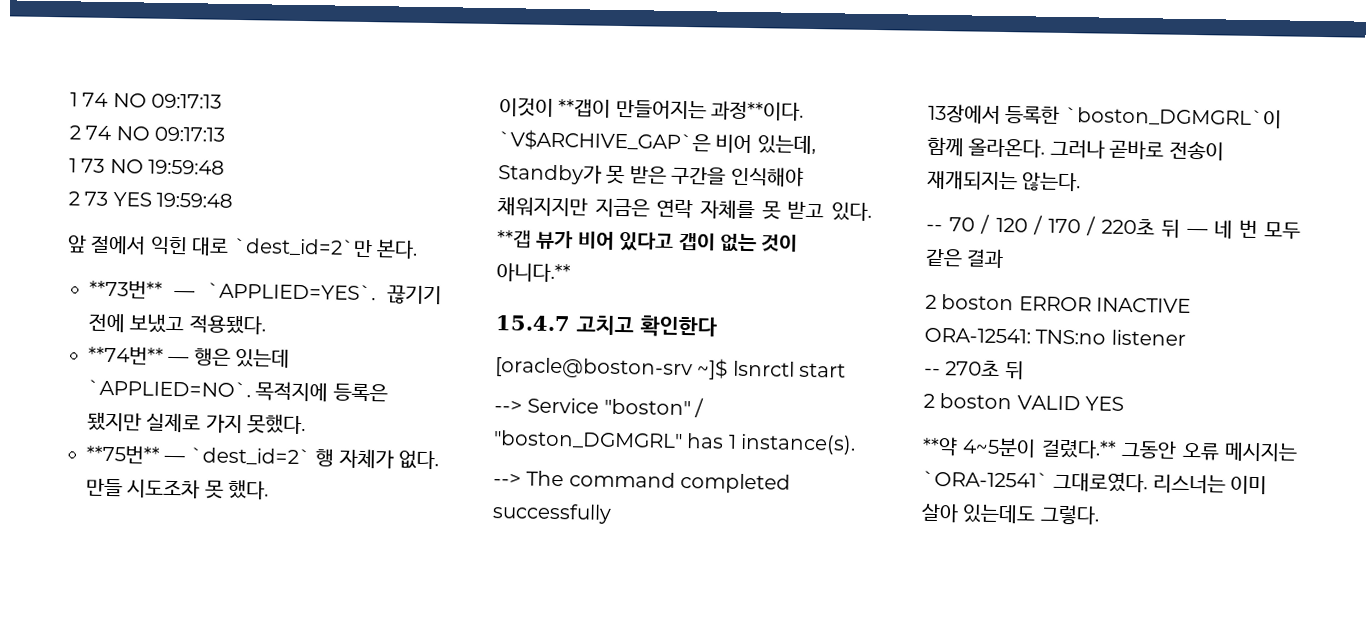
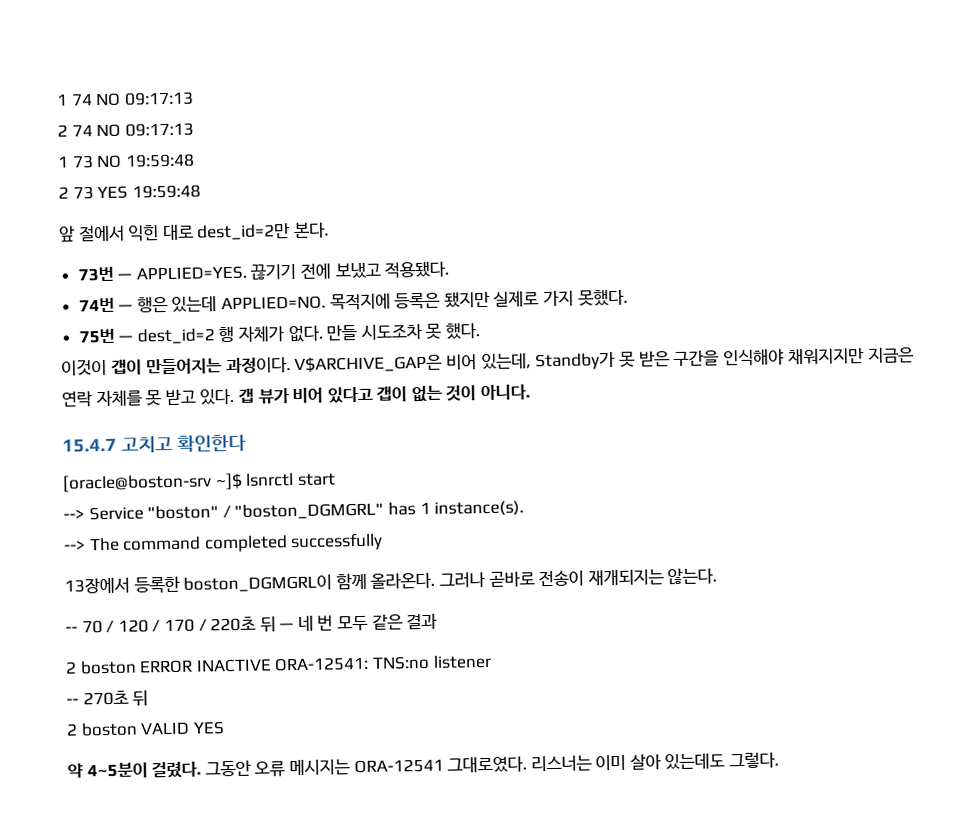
- 앞 절에서 익힌 대로 `dest_id=2`만 본다.
+ 앞 절에서 익힌 대로 dest_id=2만 본다.
- **73번** — `APPLIED=YES`.
+ 73번 — APPLIED=YES.
- **74번** — 행은 있는데 `APPLIED=NO`.
+ 74번 — 행은 있는데 APPLIED=NO.
- **75번** — `dest_id=2` 행 자체가 없다.
+ 75번 — dest_id=2 행 자체가 없다.
- 이것이 **갭이 만들어지는 과정**이다. `V$ARCHIVE_GAP`은 비어 있는데, Standby가 못 받은 구간을 인식해야 채워지지만 지금은 연락 자체를 못 받고 있다.
+ 이것이 갭이 만들어지는 과정이다. V$ARCHIVE_GAP은 비어 있는데, Standby가 못 받은 구간을 인식해야 채워지지만 지금은 연락 자체를 못 받고 있다.
- **갭 뷰가 비어 있다고 갭이 없는 것이 아니다.**
+ 갭 뷰가 비어 있다고 갭이 없는 것이 아니다.
- 13장에서 등록한 `boston_DGMGRL`이 함께 올라온다.
+ 13장에서 등록한 boston_DGMGRL이 함께 올라온다.
- **약 4~5분이 걸렸다.** 그동안 오류 메시지는 `ORA-12541` 그대로였다.
+ 약 4~5분이 걸렸다. 그동안 오류 메시지는 ORA-12541 그대로였다.

